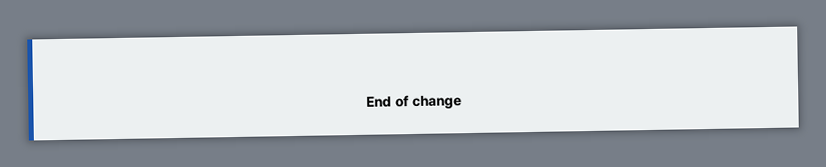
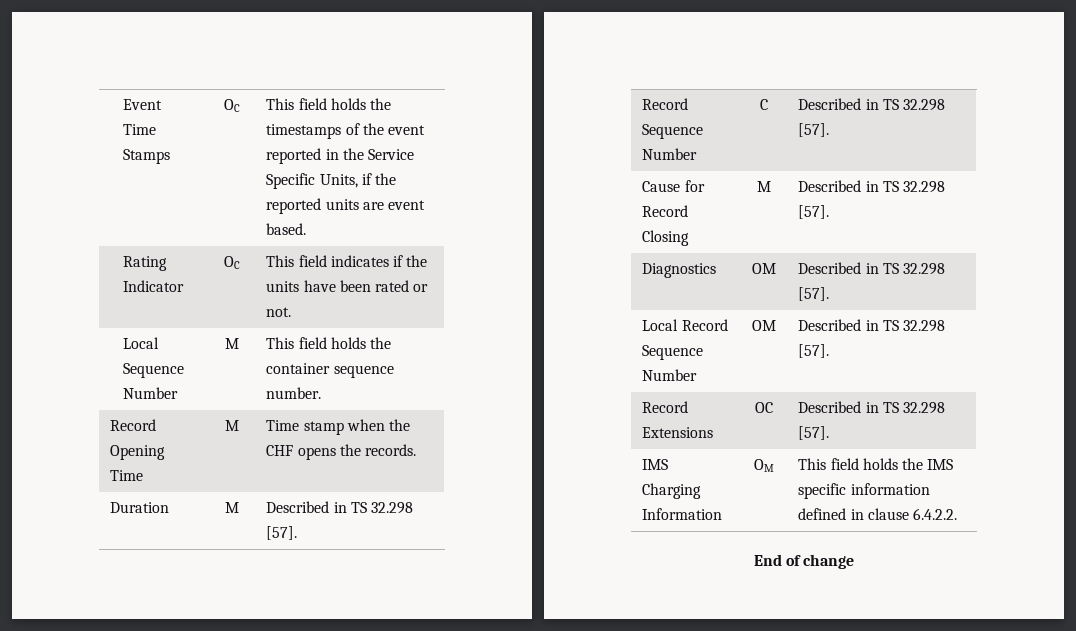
+ Event Time Stamps | OC | This field holds the timestamps of the event reported in the Service Specific Units, if the reported units are event based.
+ Rating Indicator | OC | This field indicates if the units have been rated or not.
+ Local Sequence Number | M | This field holds the container sequence number.
+ Record Opening Time | M | Time stamp when the CHF opens the records.
+ Duration | M | Described in TS 32.298 [57].
+ Record Sequence Number | C | Described in TS 32.298 [57].
+ Cause for Record Closing | M | Described in TS 32.298 [57].
+ Diagnostics | OM | Described in TS 32.298 [57].
+ Local Record Sequence Number | OM | Described in TS 32.298 [57].
+ Record Extensions | OC | Described in TS 32.298 [57].
+ IMS Charging Information | OM | This field holds the IMS specific information defined in clause 6.4.2.2.

